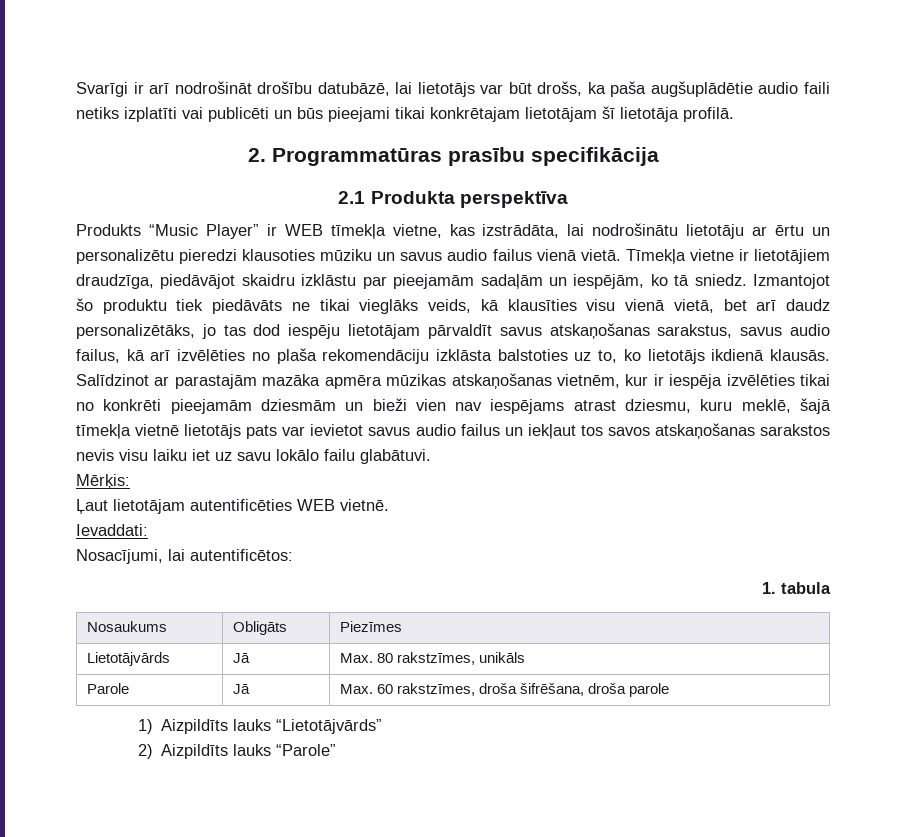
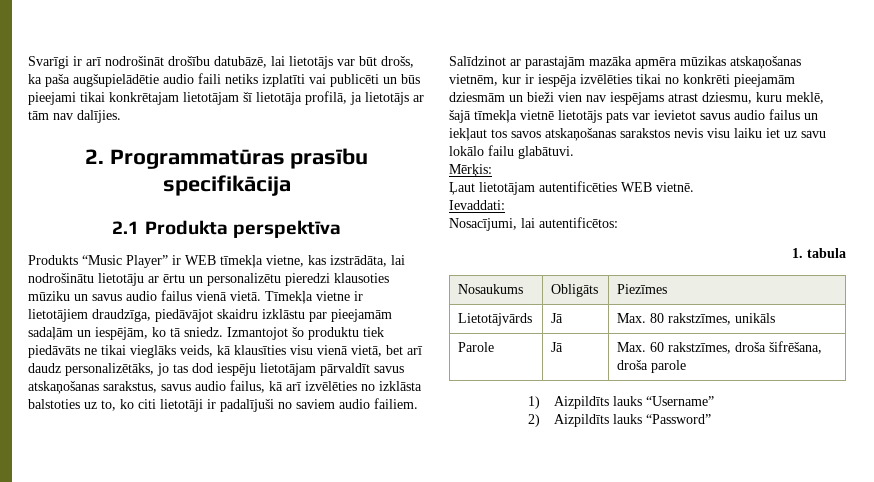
- Svarīgi ir arī nodrošināt drošību datubāzē, lai lietotājs var būt drošs, ka paša augšuplādētie audio faili netiks izplatīti vai publicēti un būs pieejami tikai konkrētajam lietotājam šī lietotāja profilā.
+ Svarīgi ir arī nodrošināt drošību datubāzē, lai lietotājs var būt drošs, ka paša augšupielādētie audio faili netiks izplatīti vai publicēti un būs pieejami tikai konkrētajam lietotājam šī lietotāja profilā, ja lietotājs ar tām nav dalījies.
- Izmantojot šo produktu tiek piedāvāts ne tikai vieglāks veids, kā klausīties visu vienā vietā, bet arī daudz personalizētāks, jo tas dod iespēju lietotājam pārvaldīt savus atskaņošanas sarakstus, savus audio failus, kā arī izvēlēties no plaša rekomendāciju izklāsta balstoties uz to, ko lietotājs ikdienā klausās.
+ Izmantojot šo produktu tiek piedāvāts ne tikai vieglāks veids, kā klausīties visu vienā vietā, bet arī daudz personalizētāks, jo tas dod iespēju lietotājam pārvaldīt savus atskaņošanas sarakstus, savus audio failus, kā arī izvēlēties no izklāsta balstoties uz to, ko citi lietotāji ir padalījuši no saviem audio failiem.
- 1) Aizpildīts lauks “Lietotājvārds”
+ 1) Aizpildīts lauks “Username”
- 2) Aizpildīts lauks “Parole”
+ 2) Aizpildīts lauks “Password”

